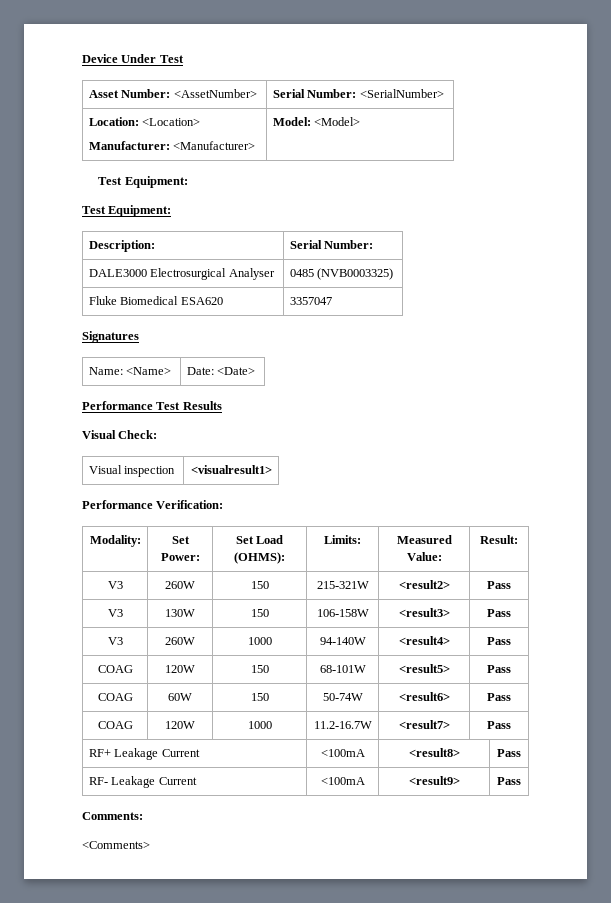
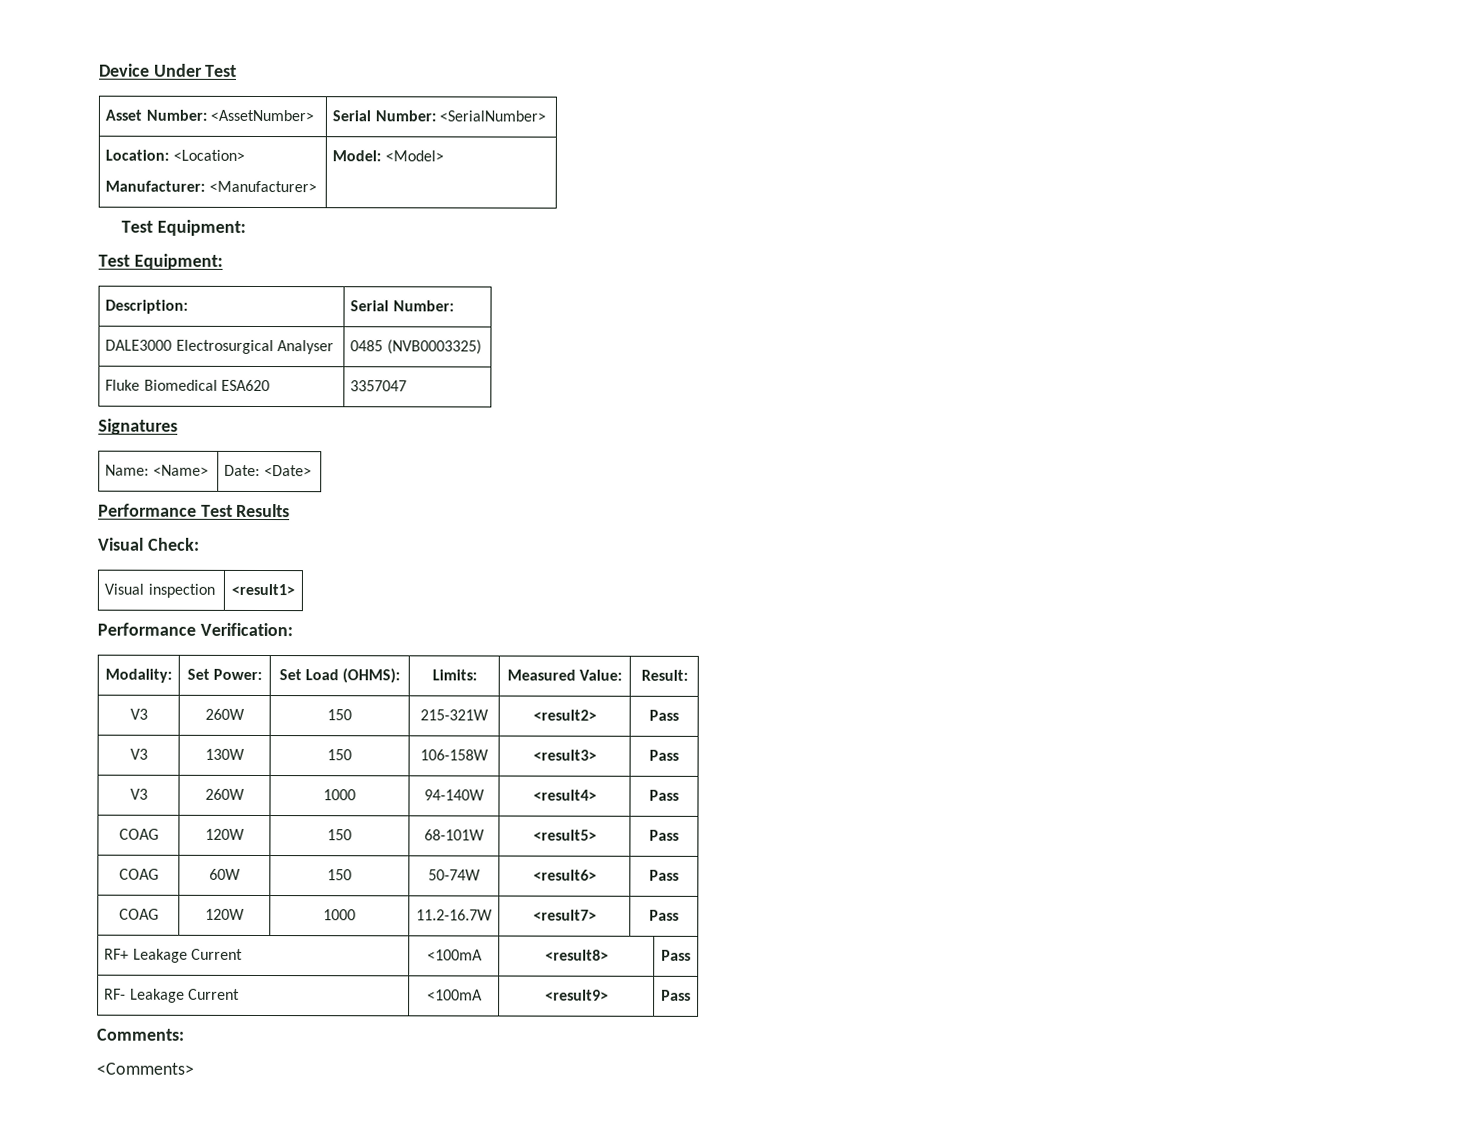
- Visual inspection | <visualresult1>
+ Visual inspection | <result1>

